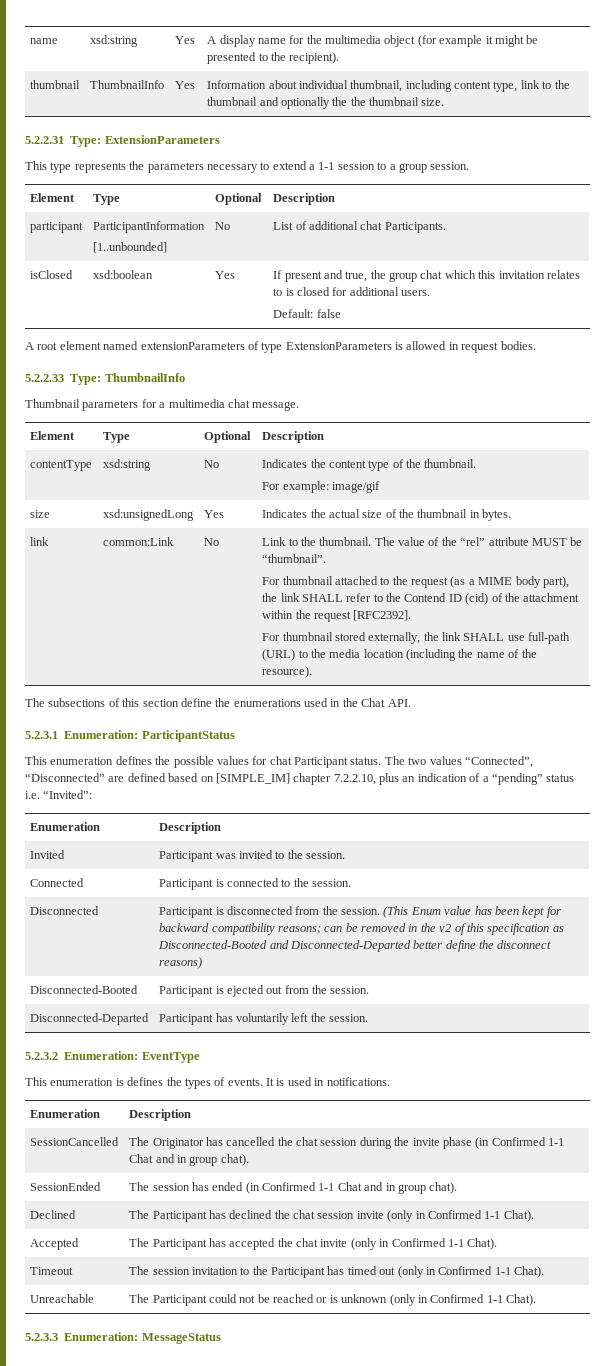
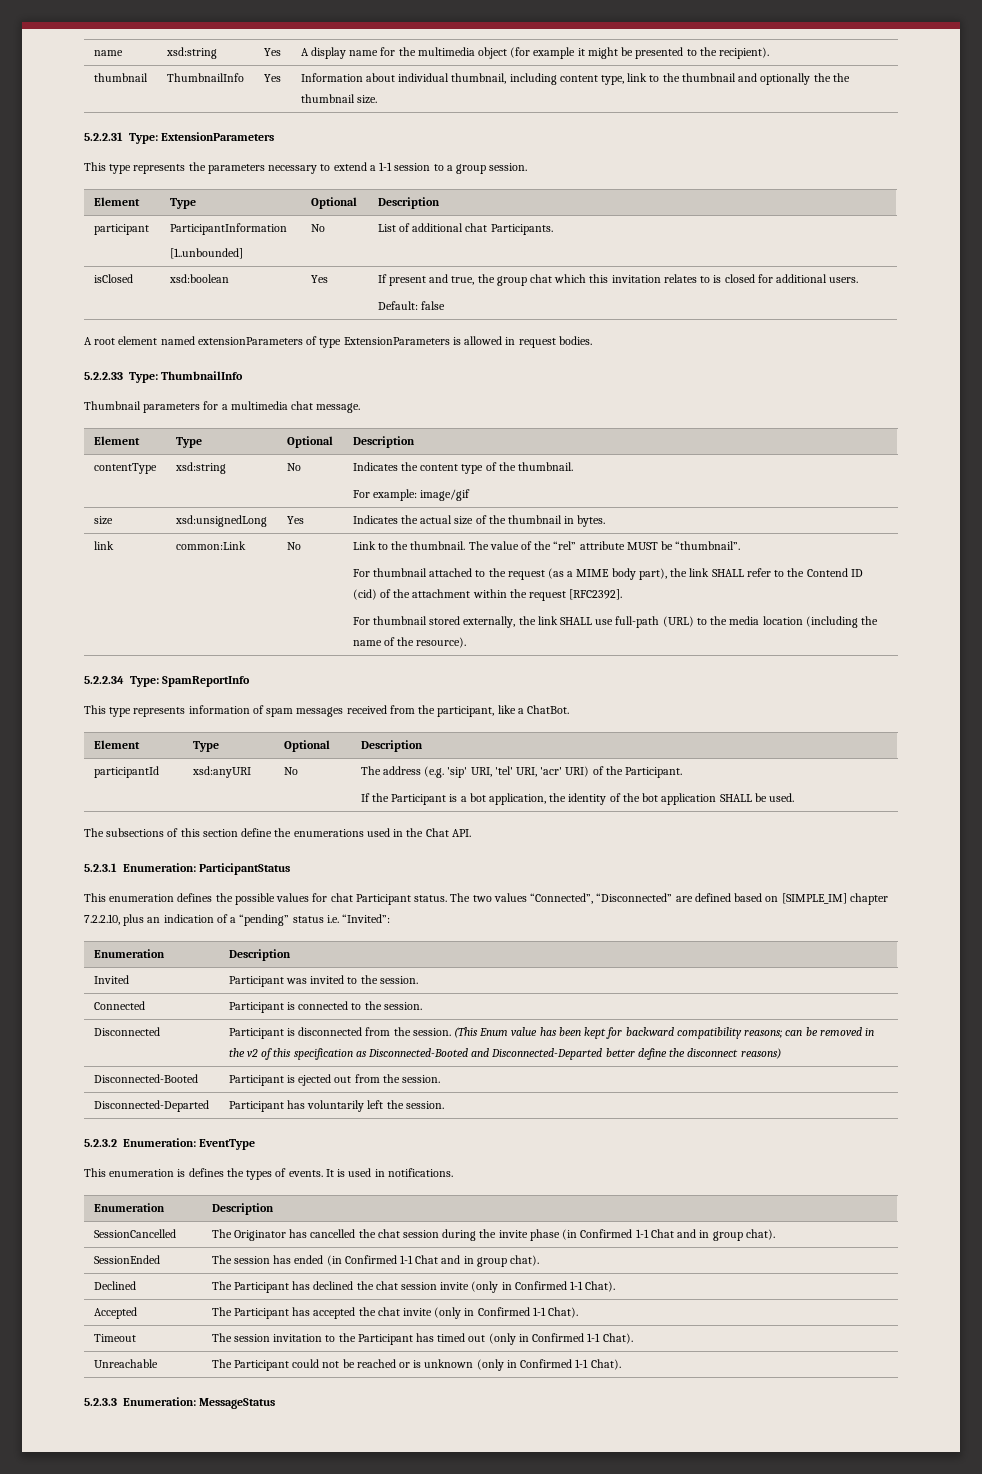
+ 5.2.2.34 Type: SpamReportInfo
+ This type represents information of spam messages received from the participant, like a ChatBot.
+ Element | Type | Optional | Description
+ participantId | xsd:anyURI | No | The address (e.g. 'sip' URI, 'tel' URI, 'acr' URI) of the Participant.
+ If the Participant is a bot application, the identity of the bot application SHALL be used.

